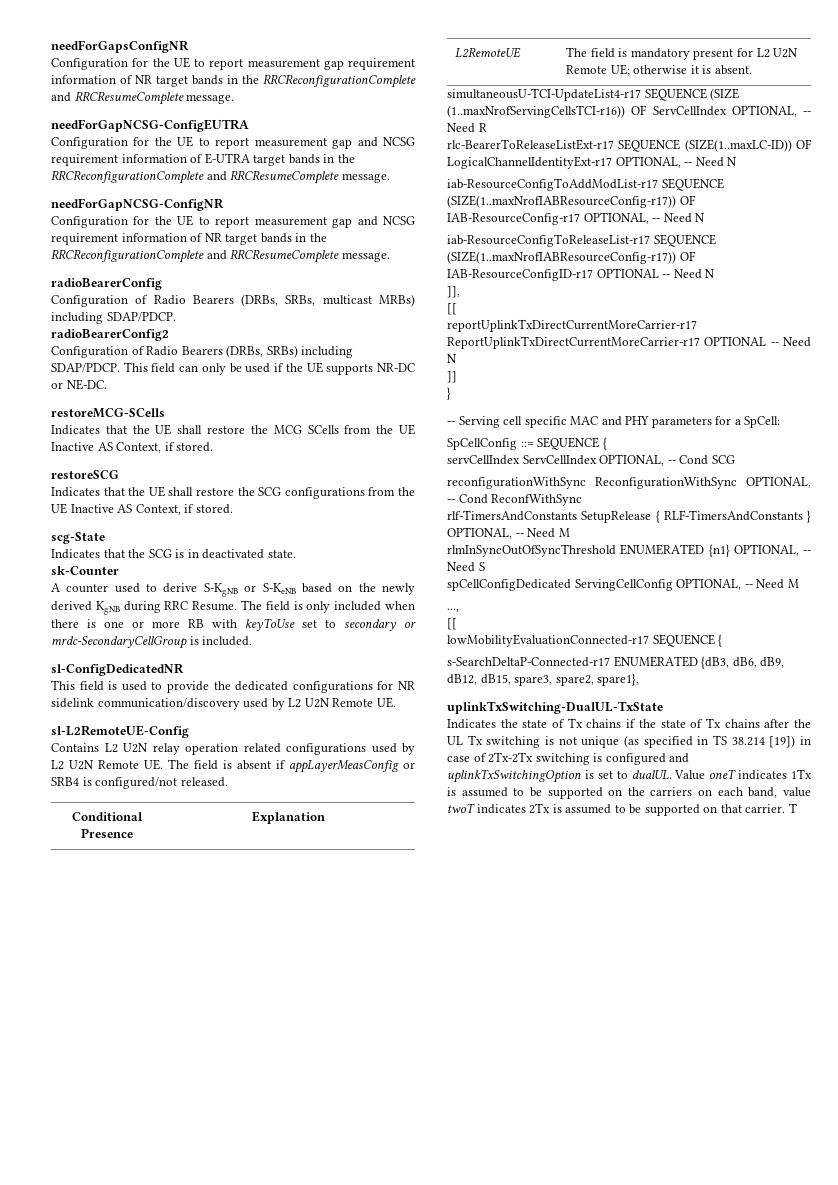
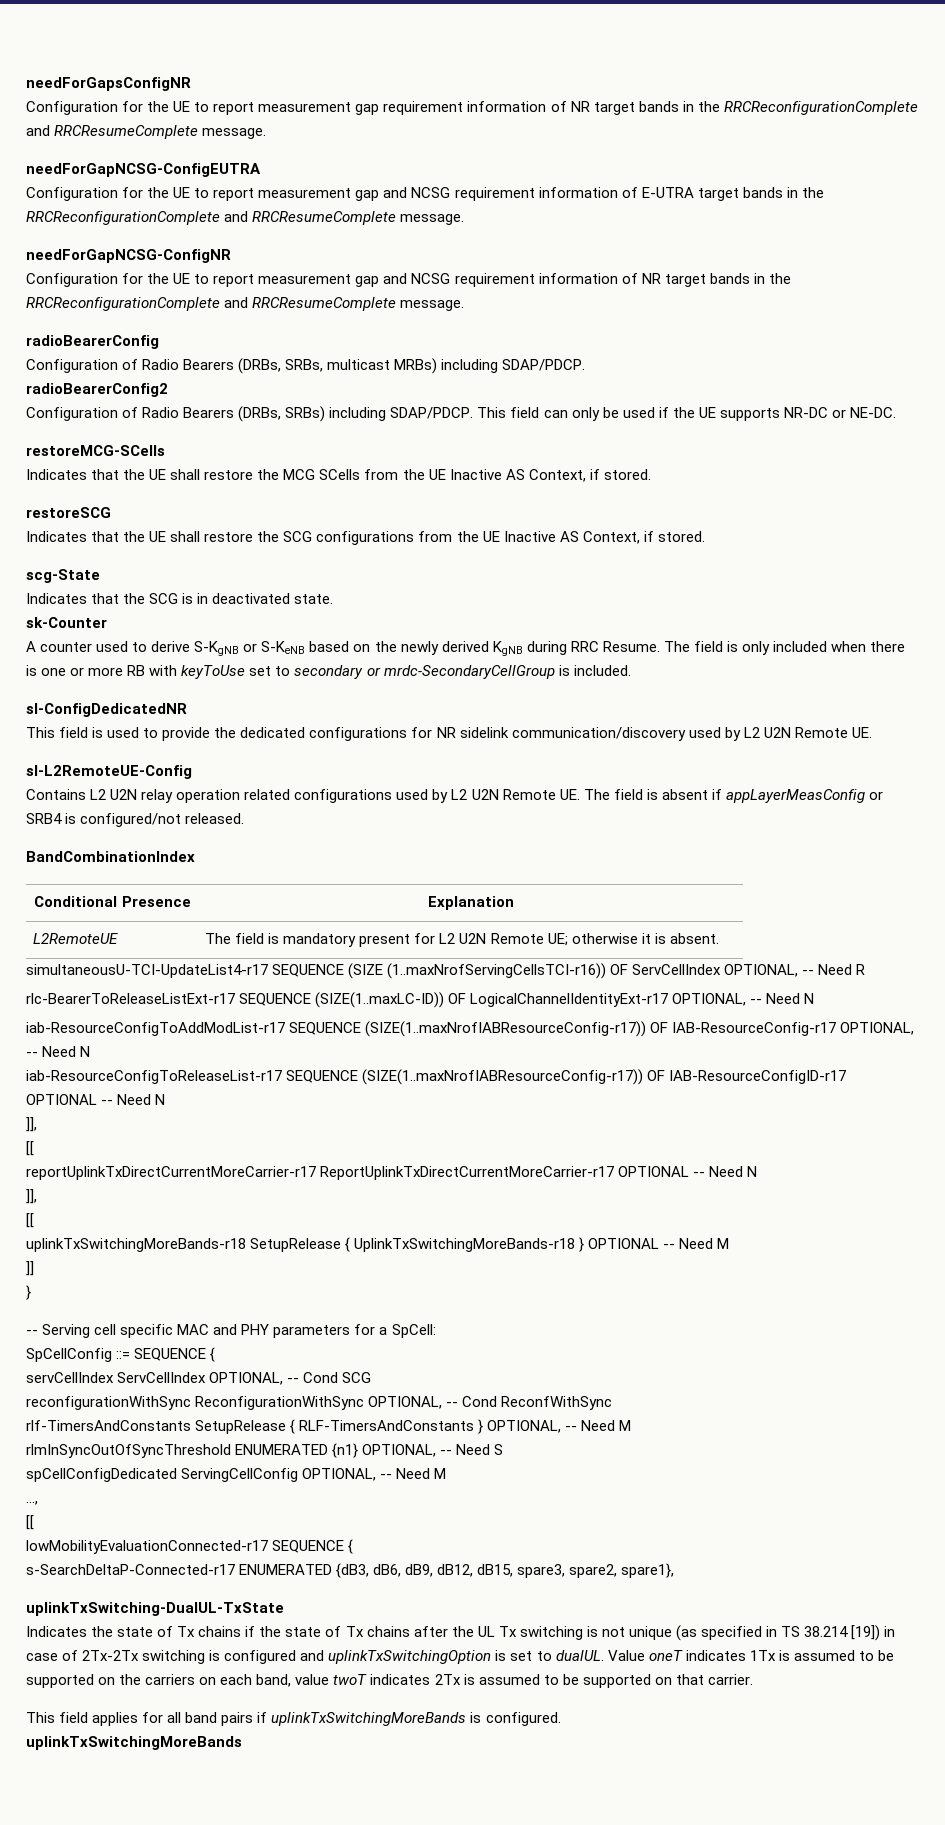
+ BandCombinationIndex
  reportUplinkTxDirectCurrentMoreCarrier-r17 ReportUplinkTxDirectCurrentMoreCarrier-r17 OPTIONAL -- Need N
+ ]],
+ [[
+ uplinkTxSwitchingMoreBands-r18 SetupRelease { UplinkTxSwitchingMoreBands-r18 } OPTIONAL -- Need M
- Value oneT indicates 1Tx is assumed to be supported on the carriers on each band, value twoT indicates 2Tx is assumed to be supported on that carrier. T
+ Value oneT indicates 1Tx is assumed to be supported on the carriers on each band, value twoT indicates 2Tx is assumed to be supported on that carrier.
+ This field applies for all band pairs if uplinkTxSwitchingMoreBands is configured.
+ uplinkTxSwitchingMoreBands

